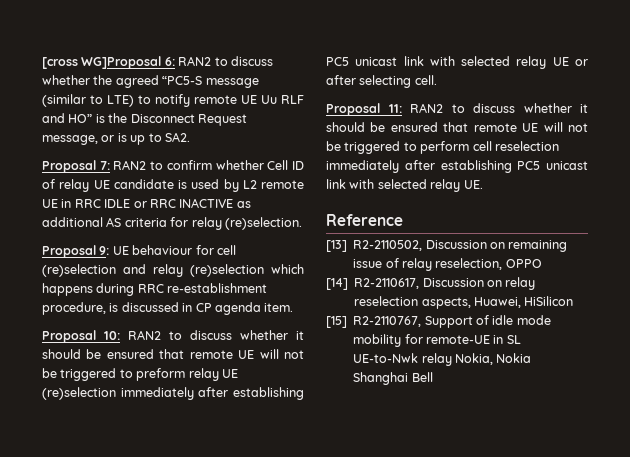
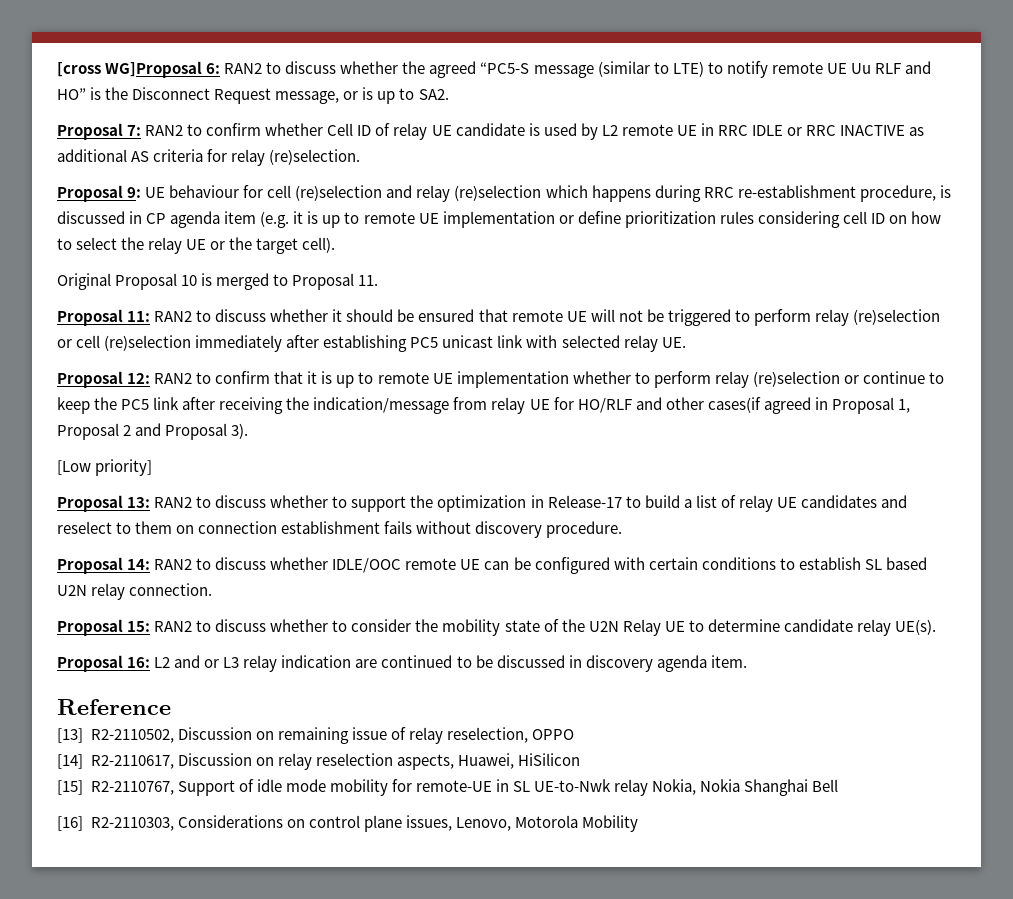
- Proposal 9: UE behaviour for cell (re)selection and relay (re)selection which happens during RRC re-establishment procedure, is discussed in CP agenda item.
- Proposal 10: RAN2 to discuss whether it should be ensured that remote UE will not be triggered to preform relay UE (re)selection immediately after establishing PC5 unicast link with selected relay UE or after selecting cell.
+ Proposal 9: UE behaviour for cell (re)selection and relay (re)selection which happens during RRC re-establishment procedure, is discussed in CP agenda item (e.g. it is up to remote UE implementation or define prioritization rules considering cell ID on how to select the relay UE or the target cell).
+ Original Proposal 10 is merged to Proposal 11.
- Proposal 11: RAN2 to discuss whether it should be ensured that remote UE will not be triggered to perform cell reselection immediately after establishing PC5 unicast link with selected relay UE.
+ Proposal 11: RAN2 to discuss whether it should be ensured that remote UE will not be triggered to perform relay (re)selection or cell (re)selection immediately after establishing PC5 unicast link with selected relay UE.
+ Proposal 12: RAN2 to confirm that it is up to remote UE implementation whether to perform relay (re)selection or continue to keep the PC5 link after receiving the indication/message from relay UE for HO/RLF and other cases(if agreed in Proposal 1, Proposal 2 and Proposal 3).
+ [Low priority]
+ Proposal 13: RAN2 to discuss whether to support the optimization in Release-17 to build a list of relay UE candidates and reselect to them on connection establishment fails without discovery procedure.
+ Proposal 14: RAN2 to discuss whether IDLE/OOC remote UE can be configured with certain conditions to establish SL based U2N relay connection.
+ Proposal 15: RAN2 to discuss whether to consider the mobility state of the U2N Relay UE to determine candidate relay UE(s).
+ Proposal 16: L2 and or L3 relay indication are continued to be discussed in discovery agenda item.
+ [16] R2-2110303, Considerations on control plane issues, Lenovo, Motorola Mobility

